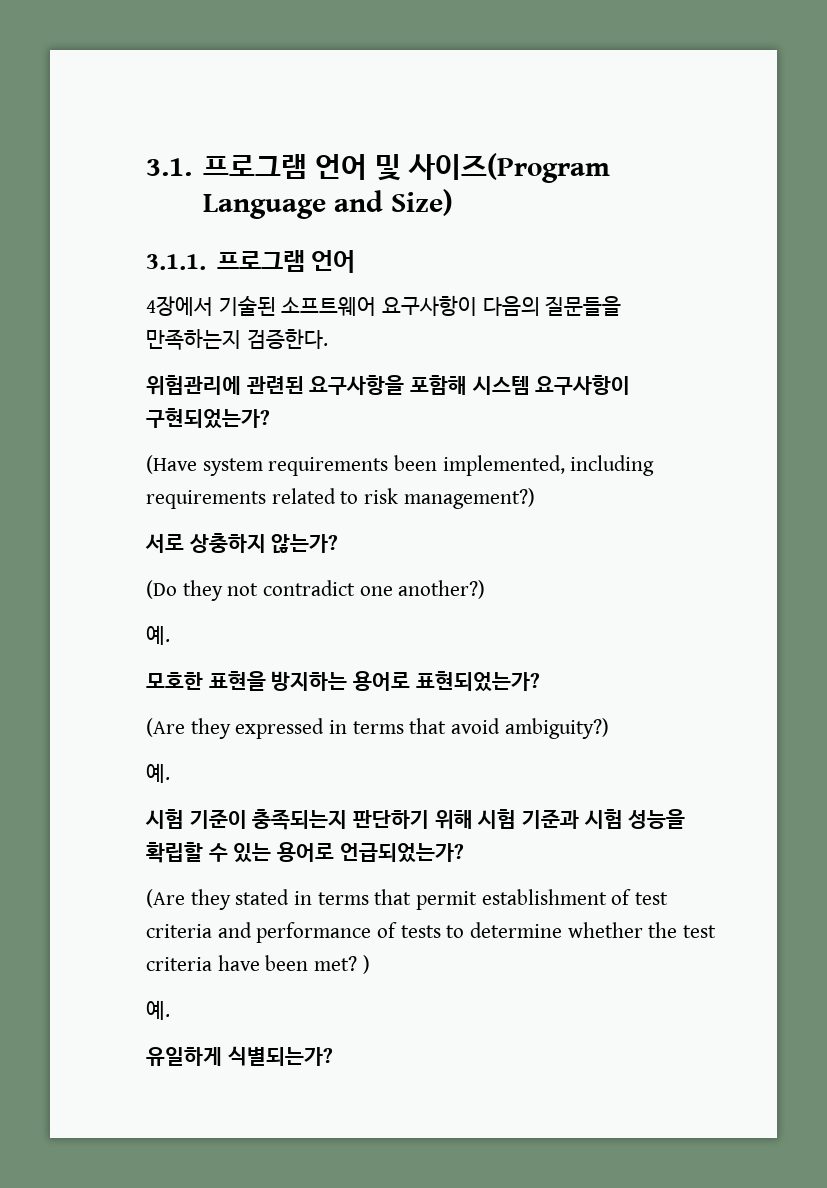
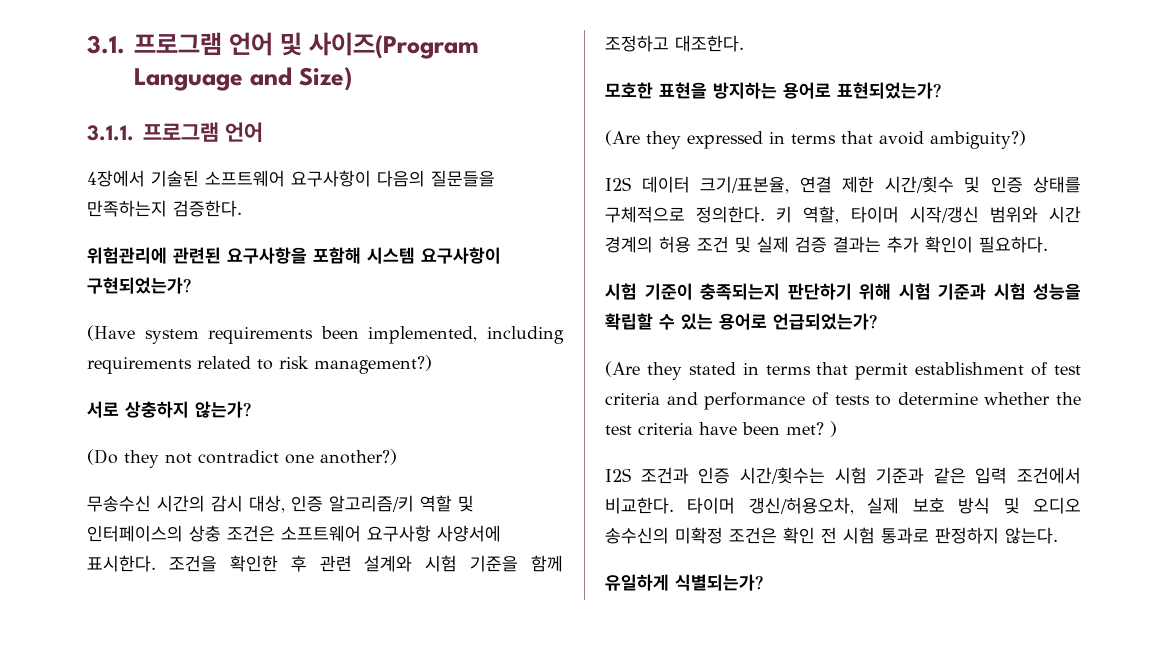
  (Do they not contradict one another?)
- 예.
+ 무송수신 시간의 감시 대상, 인증 알고리즘/키 역할 및 인터페이스의 상충 조건은 소프트웨어 요구사항 사양서에 표시한다. 조건을 확인한 후 관련 설계와 시험 기준을 함께 조정하고 대조한다.
  (Are they expressed in terms that avoid ambiguity?)
- 예.
+ I2S 데이터 크기/표본율, 연결 제한 시간/횟수 및 인증 상태를 구체적으로 정의한다. 키 역할, 타이머 시작/갱신 범위와 시간 경계의 허용 조건 및 실제 검증 결과는 추가 확인이 필요하다.
  (Are they stated in terms that permit establishment of test criteria and performance of tests to determine whether the test criteria have been met? )
- 예.
+ I2S 조건과 인증 시간/횟수는 시험 기준과 같은 입력 조건에서 비교한다. 타이머 갱신/허용오차, 실제 보호 방식 및 오디오 송수신의 미확정 조건은 확인 전 시험 통과로 판정하지 않는다.

